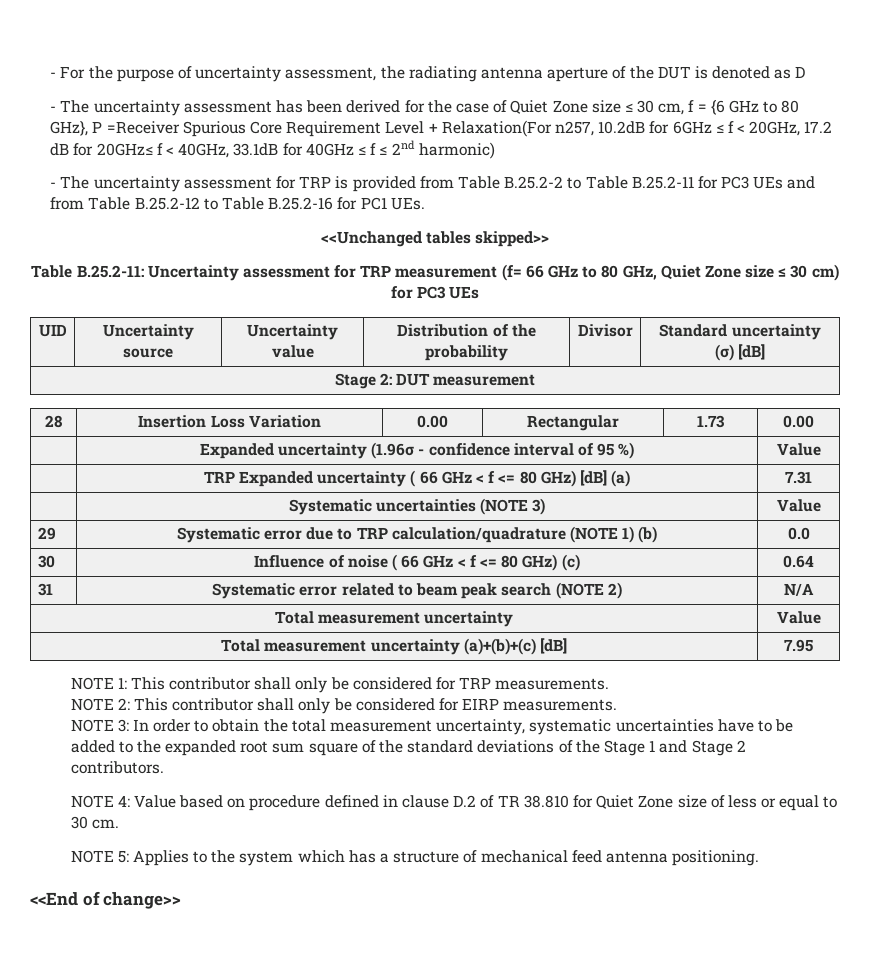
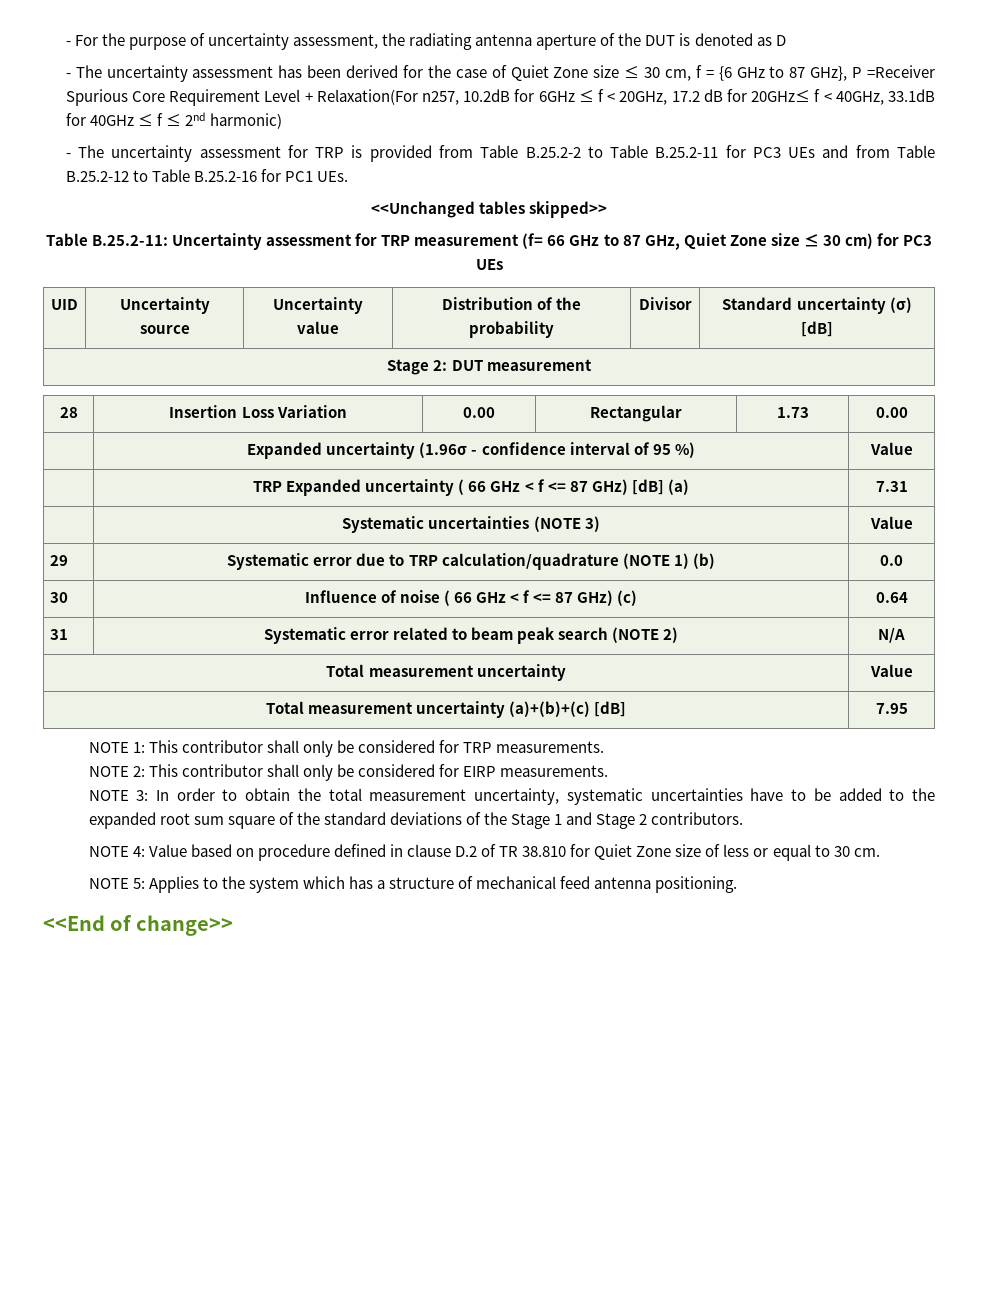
- - The uncertainty assessment has been derived for the case of Quiet Zone size ≤ 30 cm, f = {6 GHz to 80 GHz}, P =Receiver Spurious Core Requirement Level + Relaxation(For n257, 10.2dB for 6GHz ≤ f < 20GHz, 17.2 dB for 20GHz≤ f < 40GHz, 33.1dB for 40GHz ≤ f ≤ 2nd harmonic)
+ - The uncertainty assessment has been derived for the case of Quiet Zone size ≤ 30 cm, f = {6 GHz to 87 GHz}, P =Receiver Spurious Core Requirement Level + Relaxation(For n257, 10.2dB for 6GHz ≤ f < 20GHz, 17.2 dB for 20GHz≤ f < 40GHz, 33.1dB for 40GHz ≤ f ≤ 2nd harmonic)
- Table B.25.2-11: Uncertainty assessment for TRP measurement (f= 66 GHz to 80 GHz, Quiet Zone size ≤ 30 cm) for PC3 UEs
+ Table B.25.2-11: Uncertainty assessment for TRP measurement (f= 66 GHz to 87 GHz, Quiet Zone size ≤ 30 cm) for PC3 UEs
- | TRP Expanded uncertainty ( 66 GHz < f <= 80 GHz) [dB] (a) | 7.31
+ | TRP Expanded uncertainty ( 66 GHz < f <= 87 GHz) [dB] (a) | 7.31
- 30 | Influence of noise ( 66 GHz < f <= 80 GHz) (c) | 0.64
+ 30 | Influence of noise ( 66 GHz < f <= 87 GHz) (c) | 0.64

